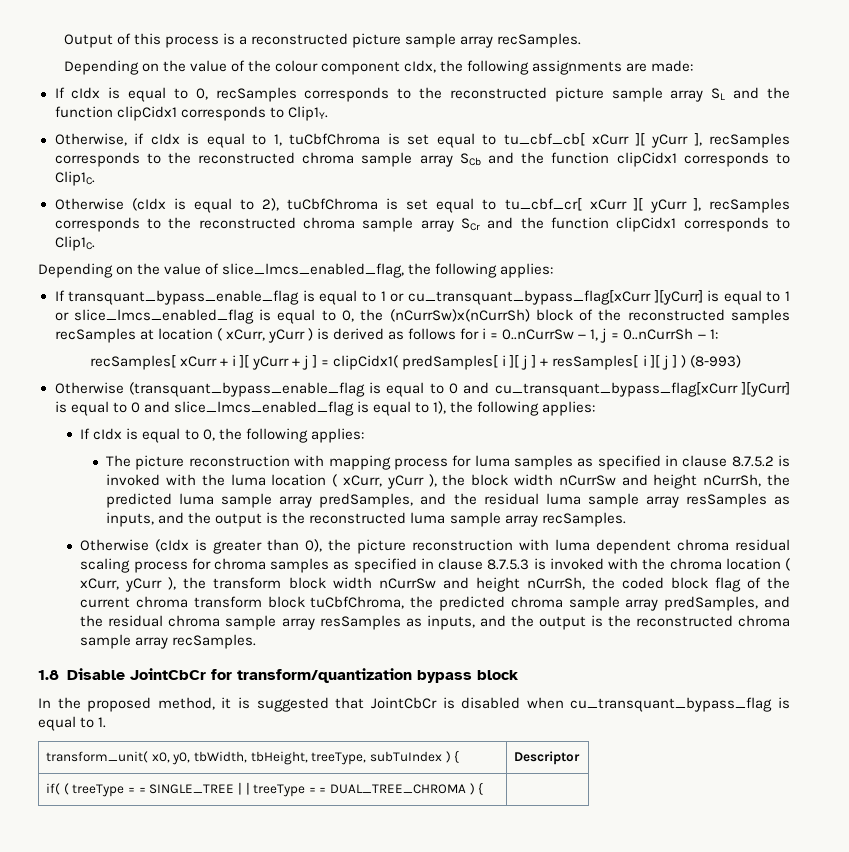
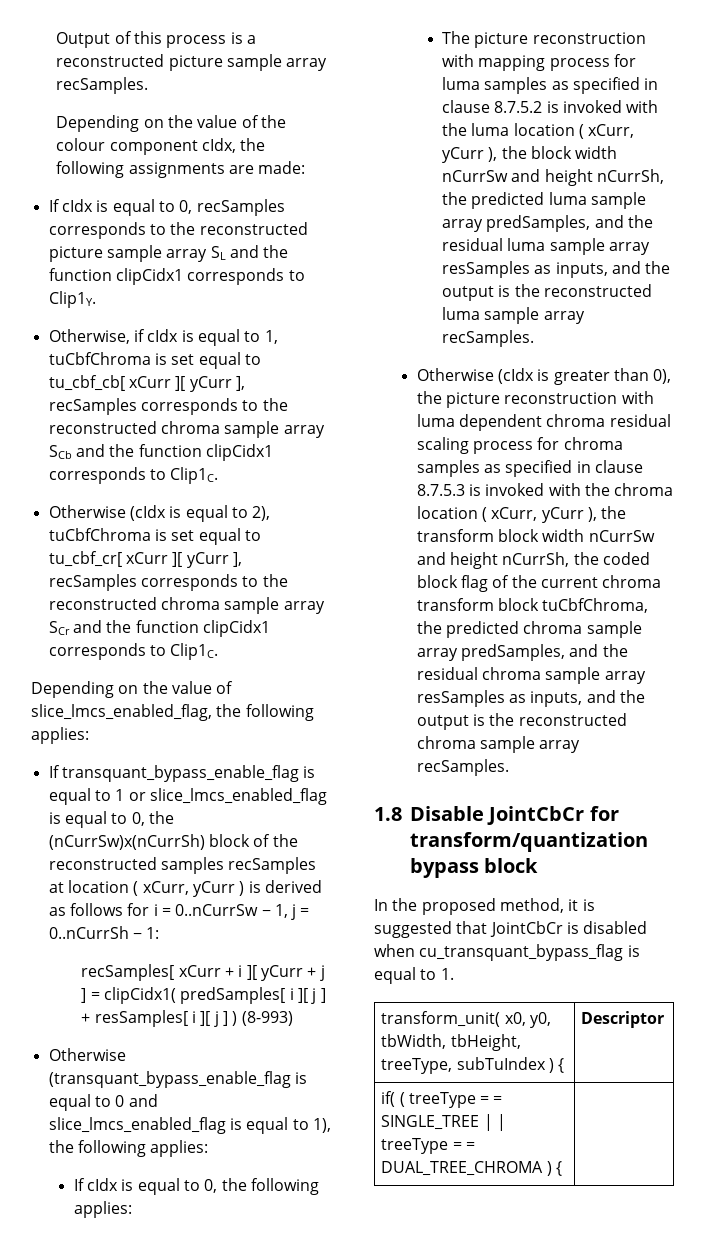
- If transquant_bypass_enable_flag is equal to 1 or cu_transquant_bypass_flag[xCurr ][yCurr] is equal to 1 or slice_lmcs_enabled_flag is equal to 0, the (nCurrSw)x(nCurrSh) block of the reconstructed samples recSamples at location ( xCurr, yCurr ) is derived as follows for i = 0..nCurrSw − 1, j = 0..nCurrSh − 1:
+ If transquant_bypass_enable_flag is equal to 1 or slice_lmcs_enabled_flag is equal to 0, the (nCurrSw)x(nCurrSh) block of the reconstructed samples recSamples at location ( xCurr, yCurr ) is derived as follows for i = 0..nCurrSw − 1, j = 0..nCurrSh − 1:
- Otherwise (transquant_bypass_enable_flag is equal to 0 and cu_transquant_bypass_flag[xCurr ][yCurr] is equal to 0 and slice_lmcs_enabled_flag is equal to 1), the following applies:
+ Otherwise (transquant_bypass_enable_flag is equal to 0 and slice_lmcs_enabled_flag is equal to 1), the following applies:

